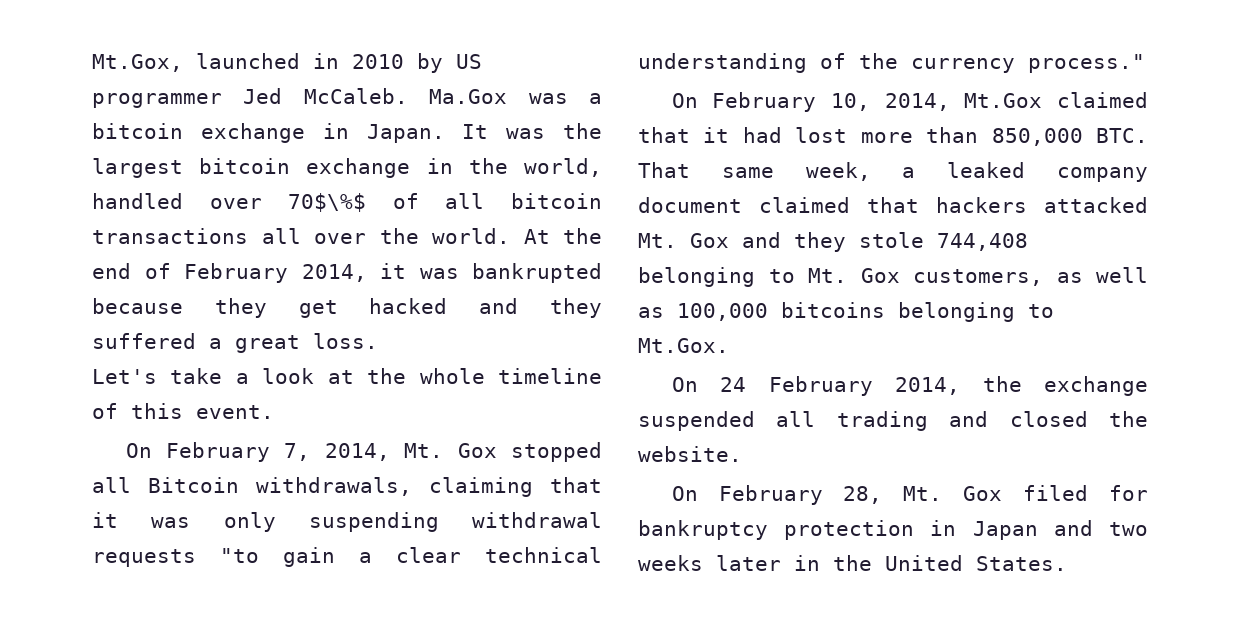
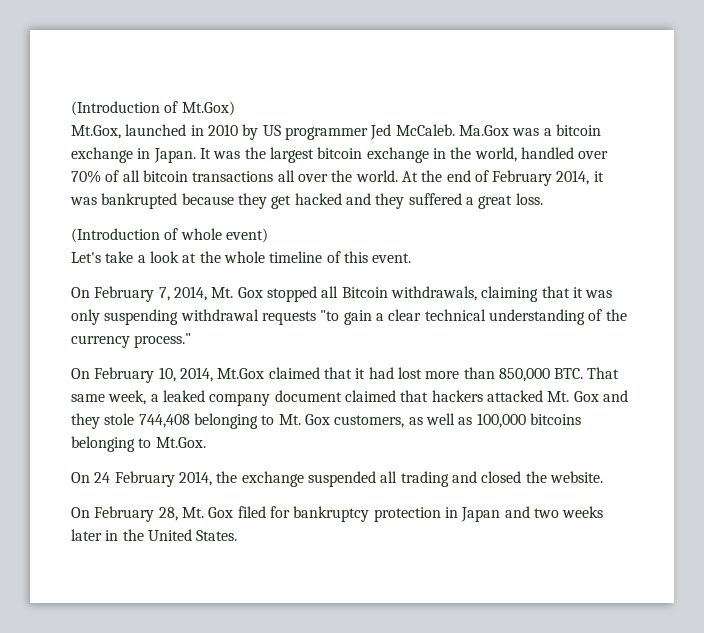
+ (Introduction of Mt.Gox)
- It was the largest bitcoin exchange in the world, handled over 70$\%$ of all bitcoin transactions all over the world.
+ It was the largest bitcoin exchange in the world, handled over 70% of all bitcoin transactions all over the world.
+ (Introduction of whole event)

